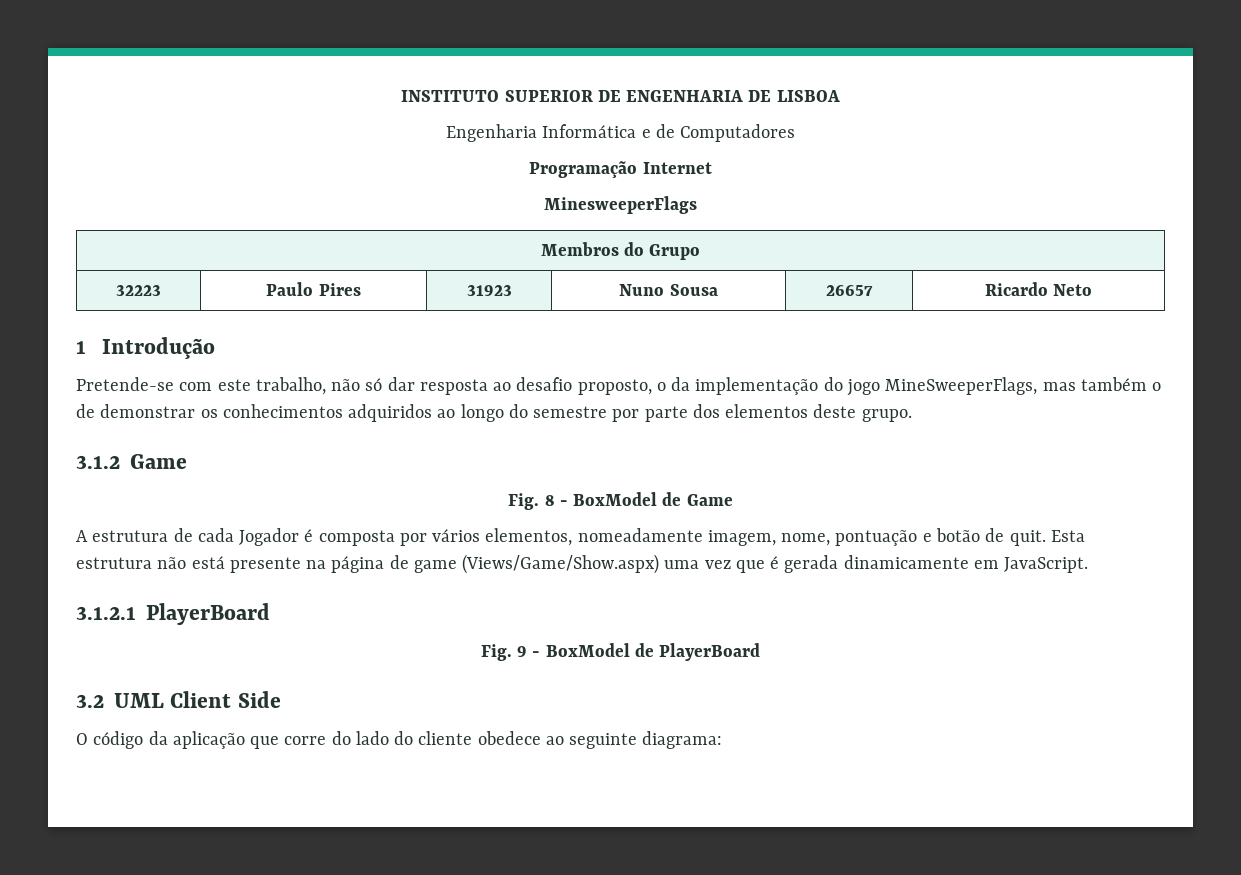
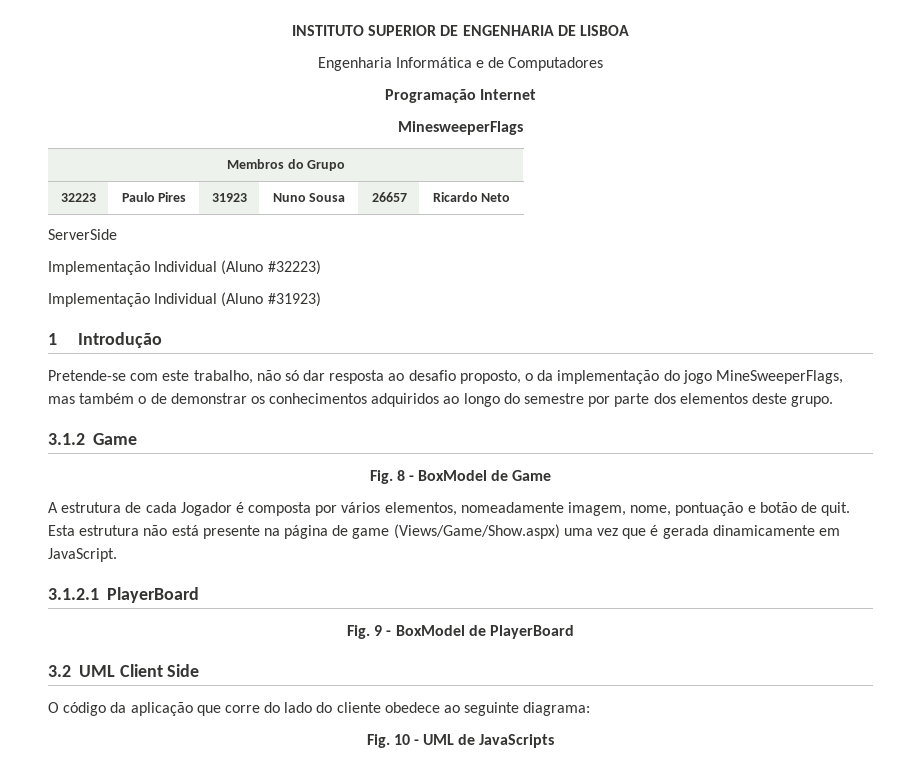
+ ServerSide
+ Implementação Individual (Aluno #32223)
+ Implementação Individual (Aluno #31923)
+ Fig. 10 - UML de JavaScripts

